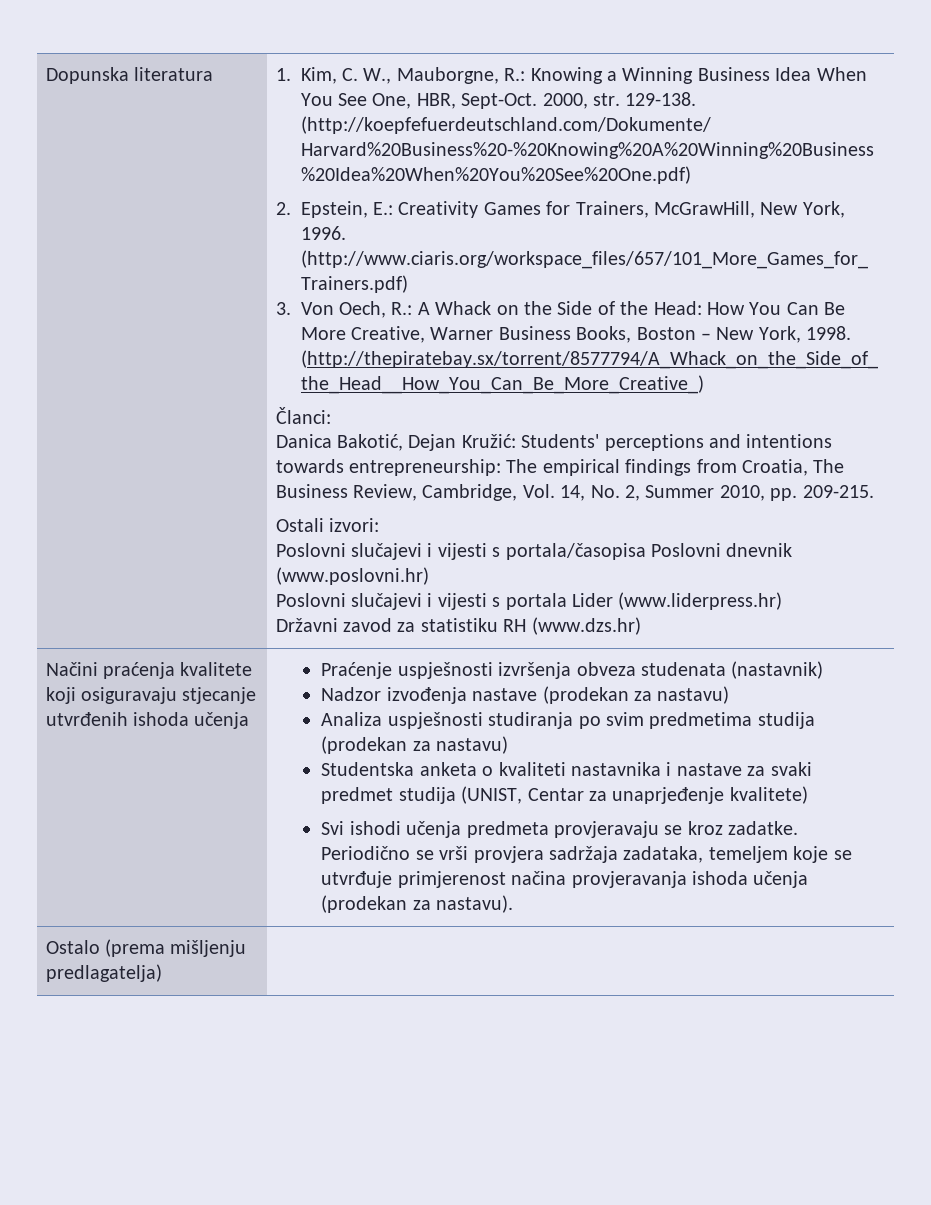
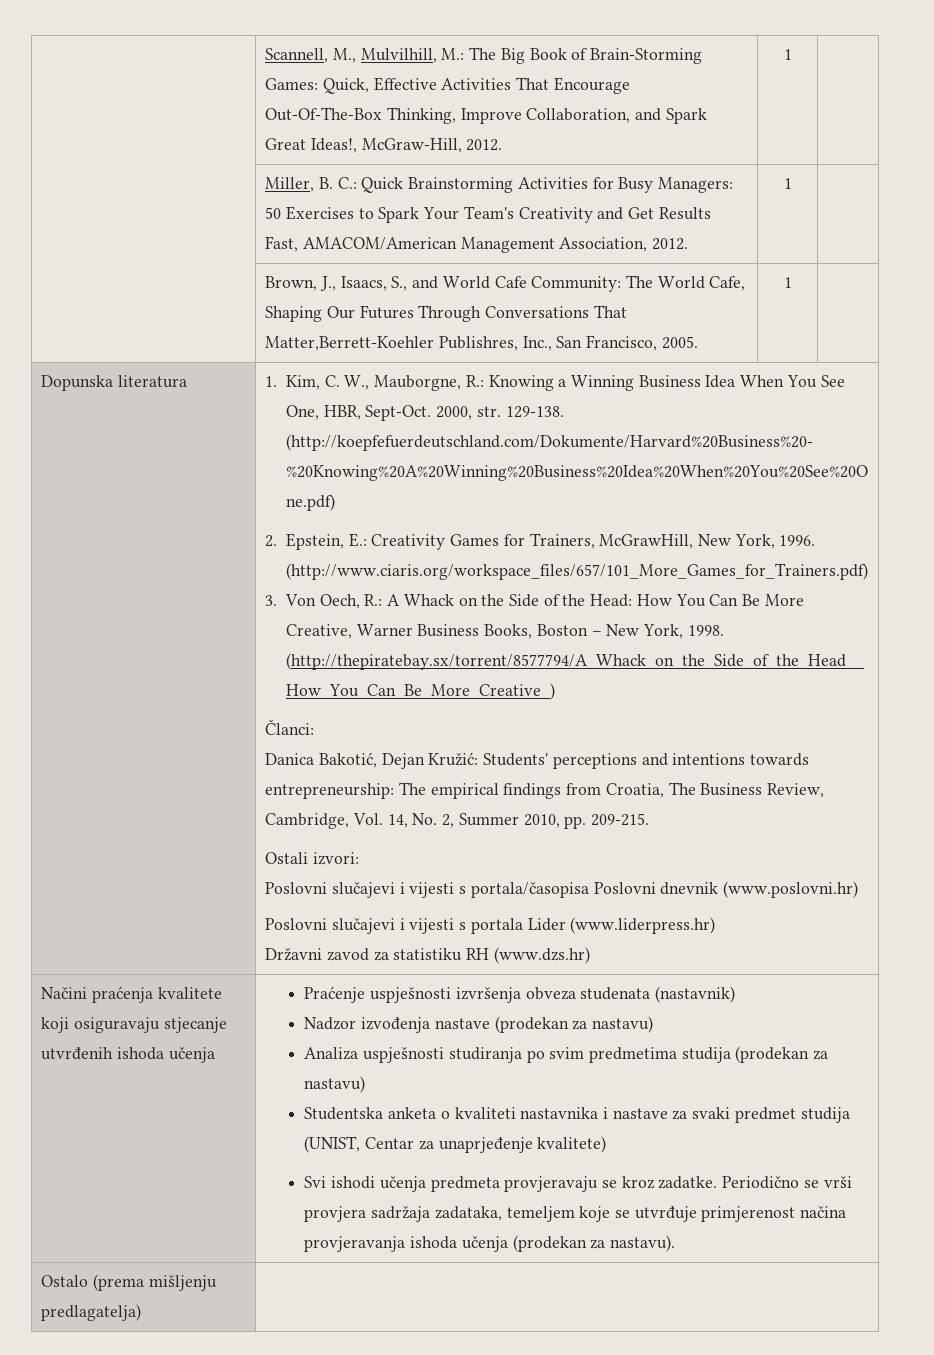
+ Scannell, M., Mulvilhill, M.: The Big Book of Brain-Storming Games: Quick, Effective Activities That Encourage Out-Of-The-Box Thinking, Improve Collaboration, and Spark Great Ideas!, McGraw-Hill, 2012. | 1 |
+ | Miller, B. C.: Quick Brainstorming Activities for Busy Managers: 50 Exercises to Spark Your Team's Creativity and Get Results Fast, AMACOM/American Management Association, 2012. | 1 |
+ | Brown, J., Isaacs, S., and World Cafe Community: The World Cafe, Shaping Our Futures Through Conversations That Matter,Berrett-Koehler Publishres, Inc., San Francisco, 2005. | 1 |

